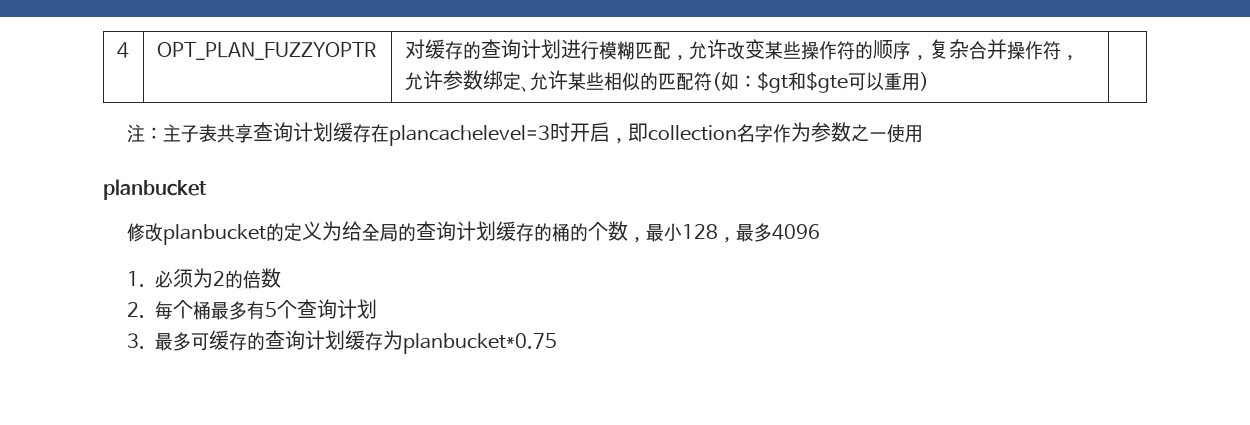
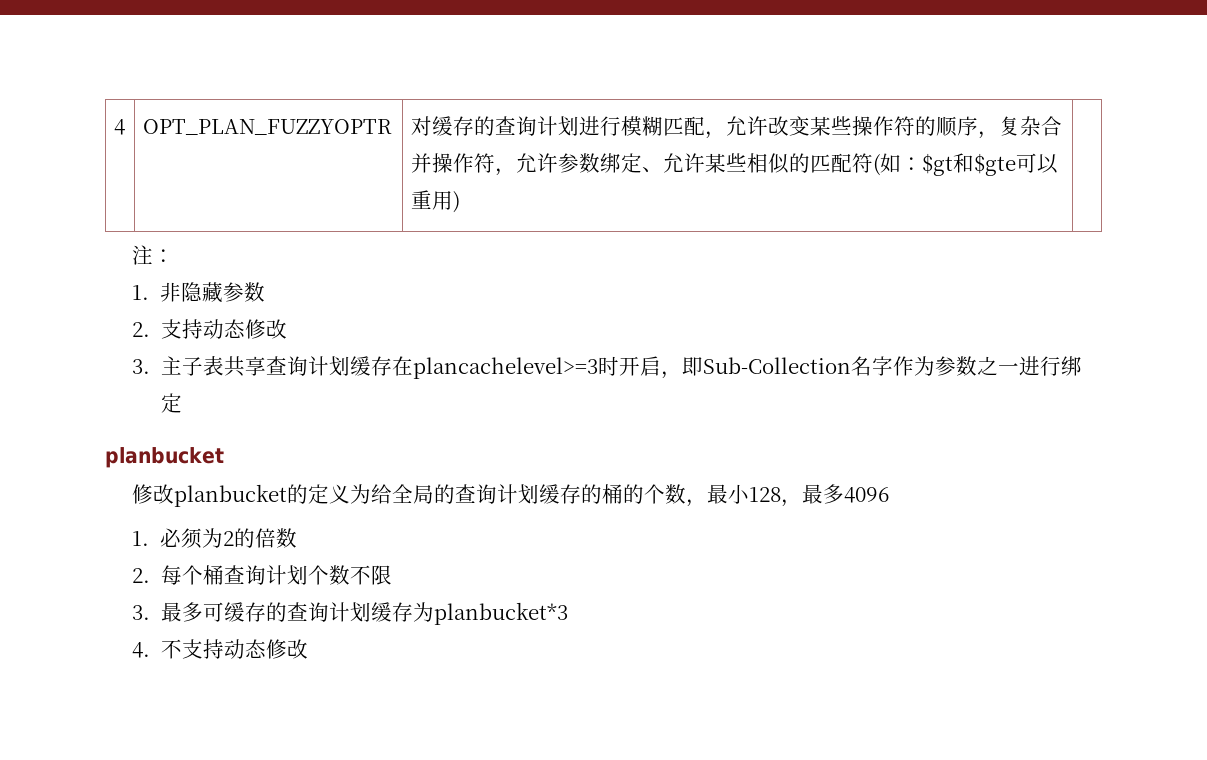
- 注：主子表共享查询计划缓存在plancachelevel=3时开启，即collection名字作为参数之一使用
+ 注：
+ 1.非隐藏参数
+ 2.支持动态修改
+ 3.主子表共享查询计划缓存在plancachelevel>=3时开启，即Sub-Collection名字作为参数之一进行绑定
- 2.每个桶最多有5个查询计划
+ 2.每个桶查询计划个数不限
- 3.最多可缓存的查询计划缓存为planbucket*0.75
+ 3.最多可缓存的查询计划缓存为planbucket*3
+ 4.不支持动态修改

